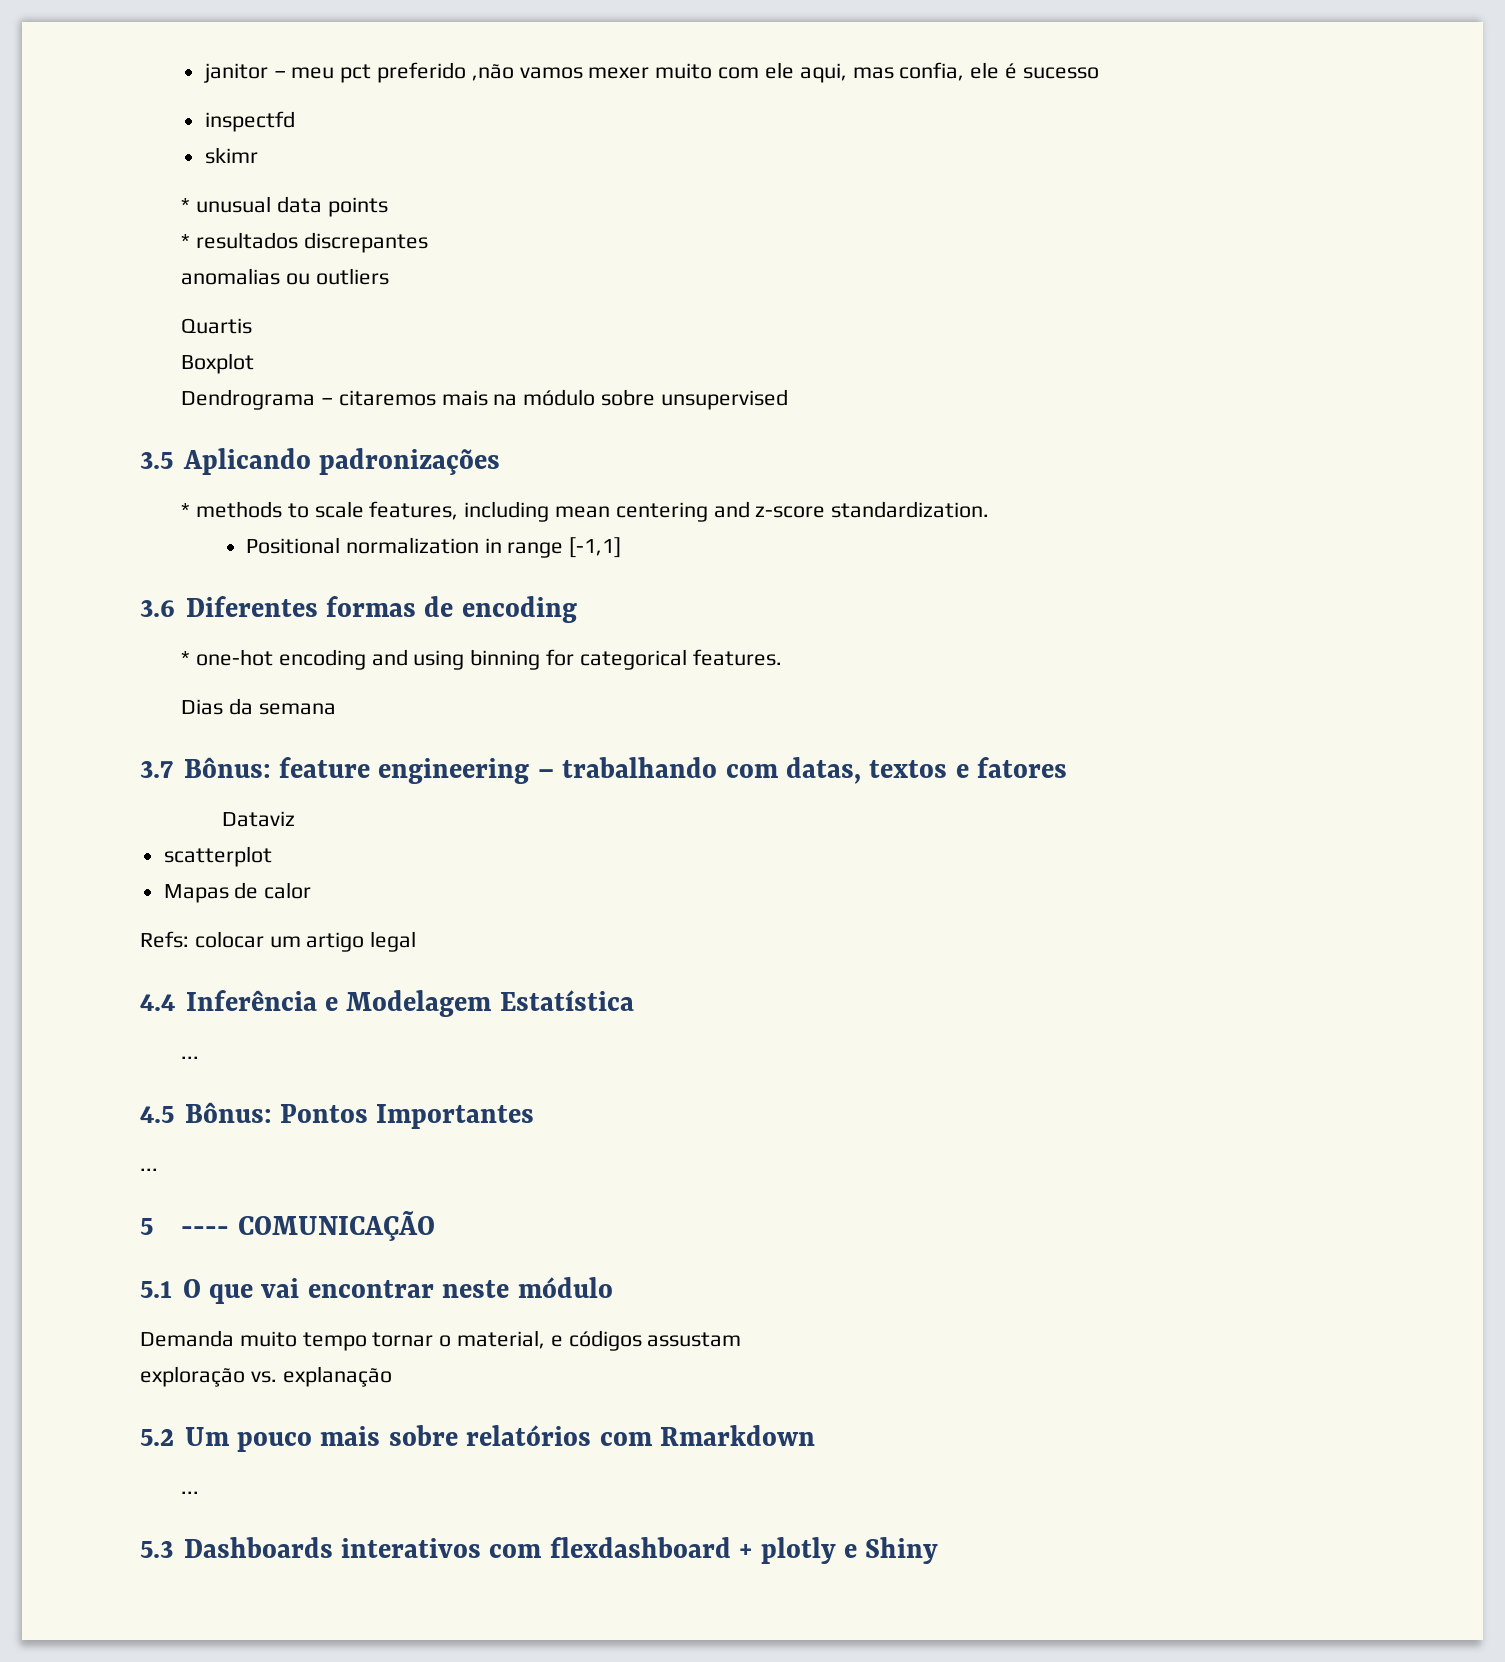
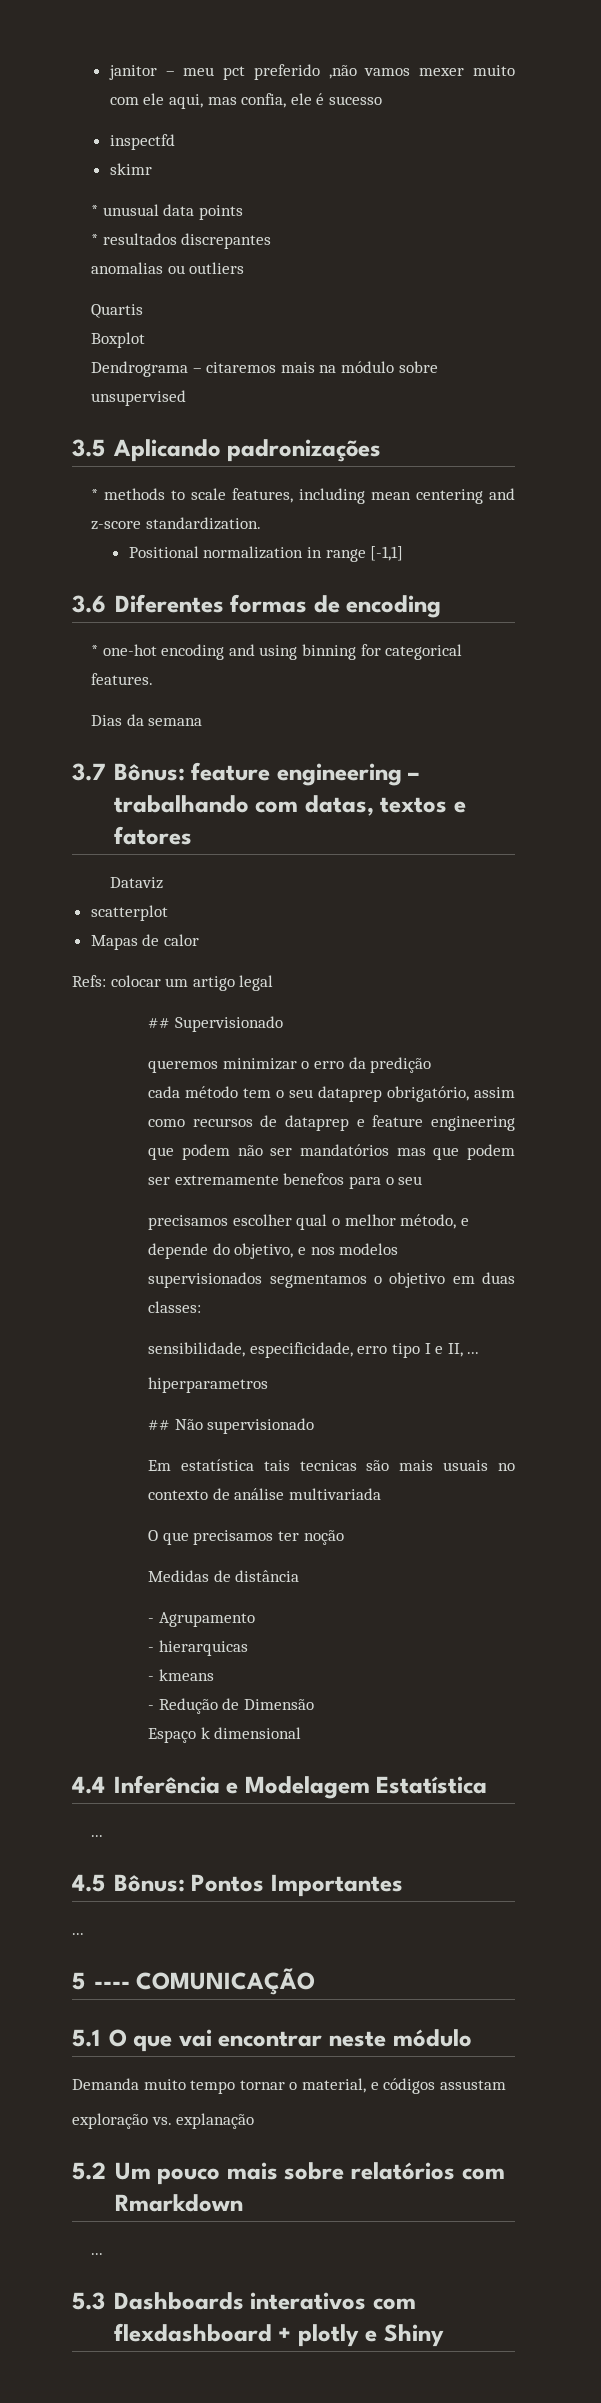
+ ## Supervisionado
+ queremos minimizar o erro da predição
+ cada método tem o seu dataprep obrigatório, assim como recursos de dataprep e feature engineering que podem não ser mandatórios mas que podem ser extremamente benefcos para o seu
+ precisamos escolher qual o melhor método, e depende do objetivo, e nos modelos supervisionados segmentamos o objetivo em duas classes:
+ sensibilidade, especificidade, erro tipo I e II, ...
+ hiperparametros
+ ## Não supervisionado
+ Em estatística tais tecnicas são mais usuais no contexto de análise multivariada
+ O que precisamos ter noção
+ Medidas de distância
+ - Agrupamento
+ - hierarquicas
+ - kmeans
+ - Redução de Dimensão
+ Espaço k dimensional

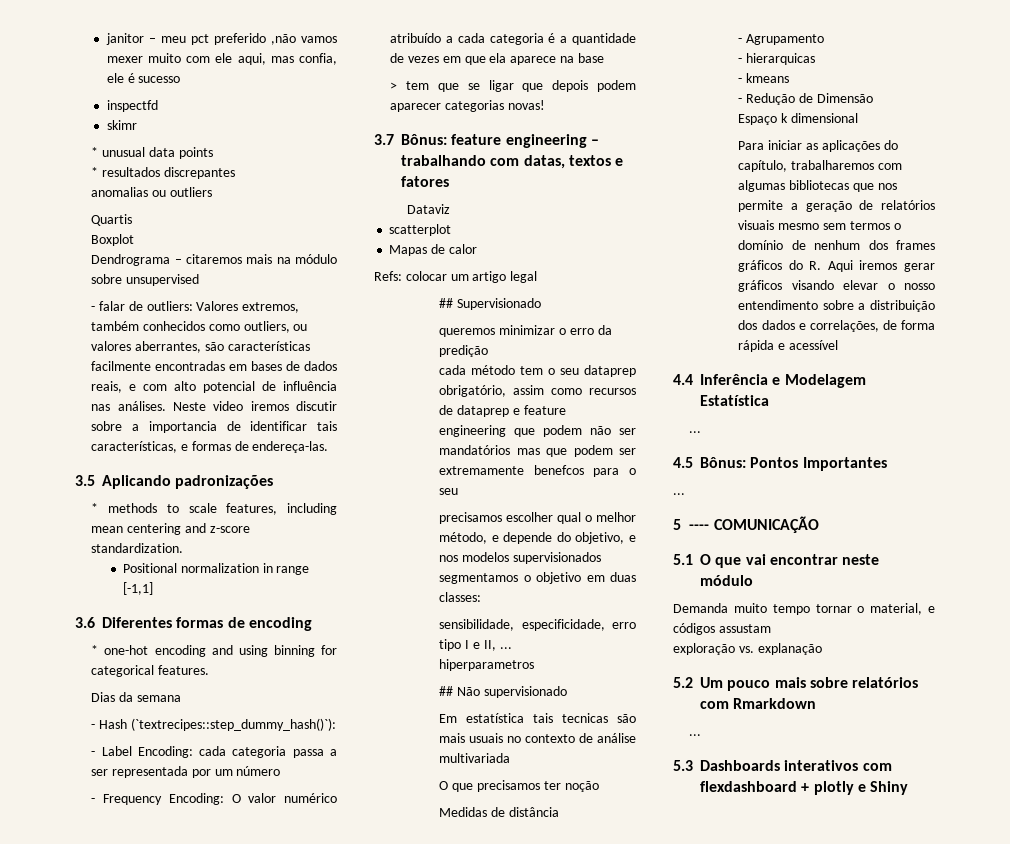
+ - falar de outliers: Valores extremos, também conhecidos como outliers, ou valores aberrantes, são características facilmente encontradas em bases de dados reais, e com alto potencial de influência nas análises. Neste video iremos discutir sobre a importancia de identificar tais características, e formas de endereça-las.
+ - Hash (`textrecipes::step_dummy_hash()`):
+ - Label Encoding: cada categoria passa a ser representada por um número
+ - Frequency Encoding: O valor numérico atribuído a cada categoria é a quantidade de vezes em que ela aparece na base
+ > tem que se ligar que depois podem aparecer categorias novas!
+ Para iniciar as aplicações do capítulo, trabalharemos com algumas bibliotecas que nos permite a geração de relatórios visuais mesmo sem termos o domínio de nenhum dos frames gráficos do R. Aqui iremos gerar gráficos visando elevar o nosso entendimento sobre a distribuição dos dados e correlações, de forma rápida e acessível

